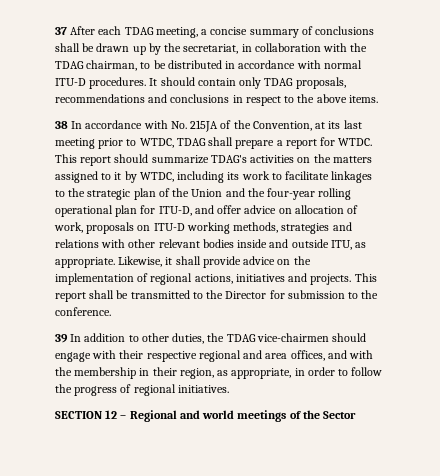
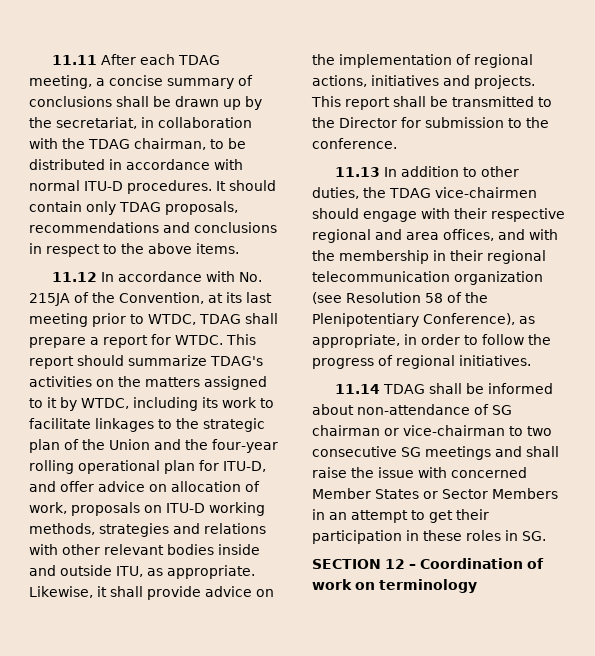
- 37 After each TDAG meeting, a concise summary of conclusions shall be drawn up by the secretariat, in collaboration with the TDAG chairman, to be distributed in accordance with normal ITU-D procedures.
+ 11.11 After each TDAG meeting, a concise summary of conclusions shall be drawn up by the secretariat, in collaboration with the TDAG chairman, to be distributed in accordance with normal ITU-D procedures.
- 38 In accordance with No. 215JA of the Convention, at its last meeting prior to WTDC, TDAG shall prepare a report for WTDC.
+ 11.12 In accordance with No. 215JA of the Convention, at its last meeting prior to WTDC, TDAG shall prepare a report for WTDC.
- 39 In addition to other duties, the TDAG vice-chairmen should engage with their respective regional and area offices, and with the membership in their region, as appropriate, in order to follow the progress of regional initiatives.
+ 11.13 In addition to other duties, the TDAG vice-chairmen should engage with their respective regional and area offices, and with the membership in their regional telecommunication organization (see Resolution 58 of the Plenipotentiary Conference), as appropriate, in order to follow the progress of regional initiatives.
- SECTION 12 – Regional and world meetings of the Sector
+ 11.14 TDAG shall be informed about non-attendance of SG chairman or vice-chairman to two consecutive SG meetings and shall raise the issue with concerned Member States or Sector Members in an attempt to get their participation in these roles in SG.
+ SECTION 12 – Coordination of work on terminology

